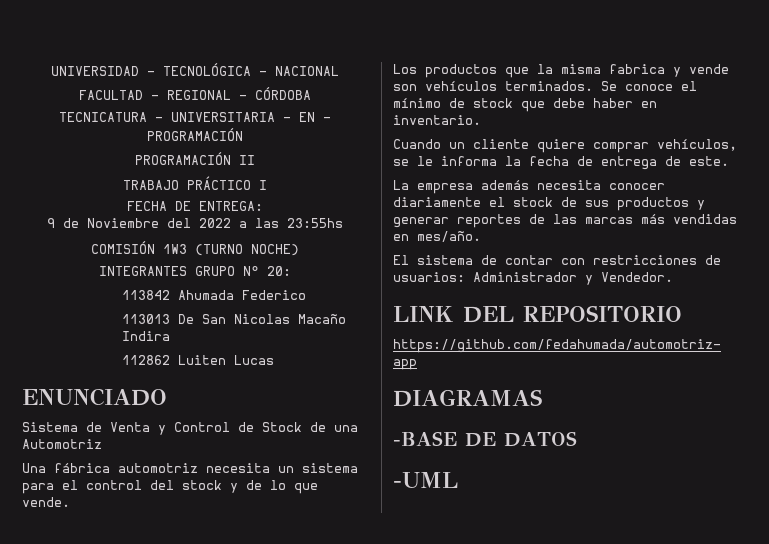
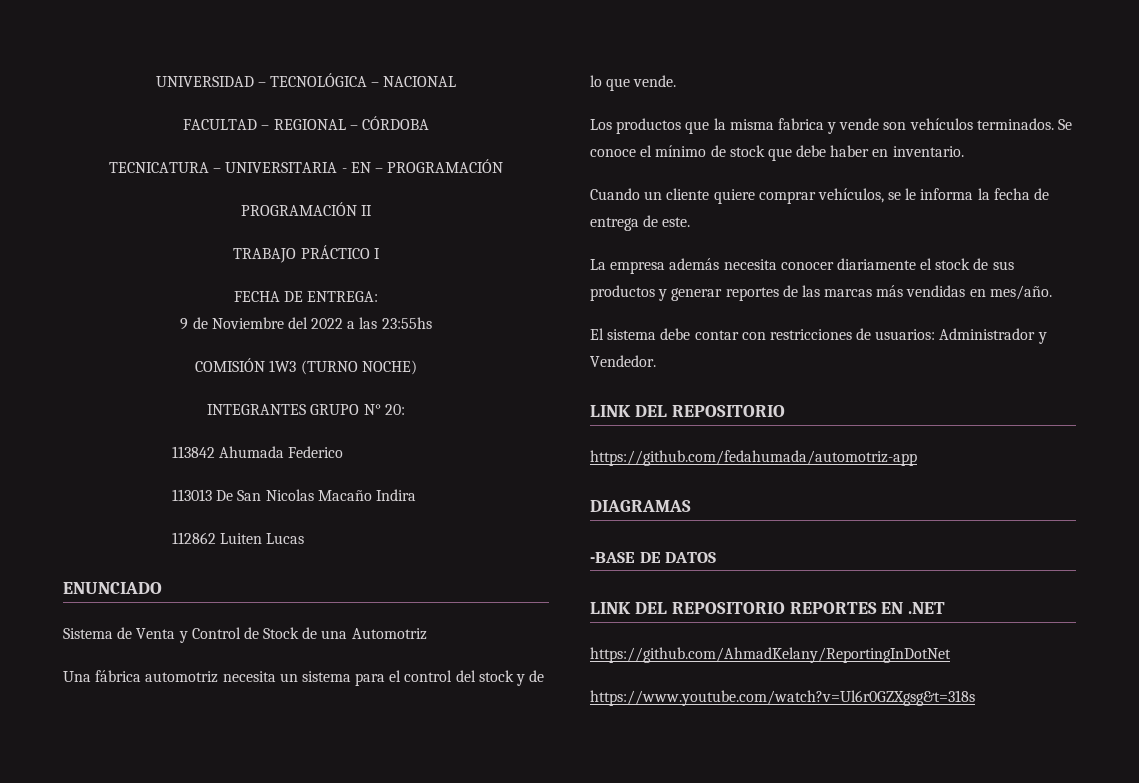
- El sistema de contar con restricciones de usuarios: Administrador y Vendedor.
+ El sistema debe contar con restricciones de usuarios: Administrador y Vendedor.
- -UML
+ LINK DEL REPOSITORIO REPORTES EN .NET
+ https://github.com/AhmadKelany/ReportingInDotNet
+ https://www.youtube.com/watch?v=Ul6r0GZXgsg&t=318s

